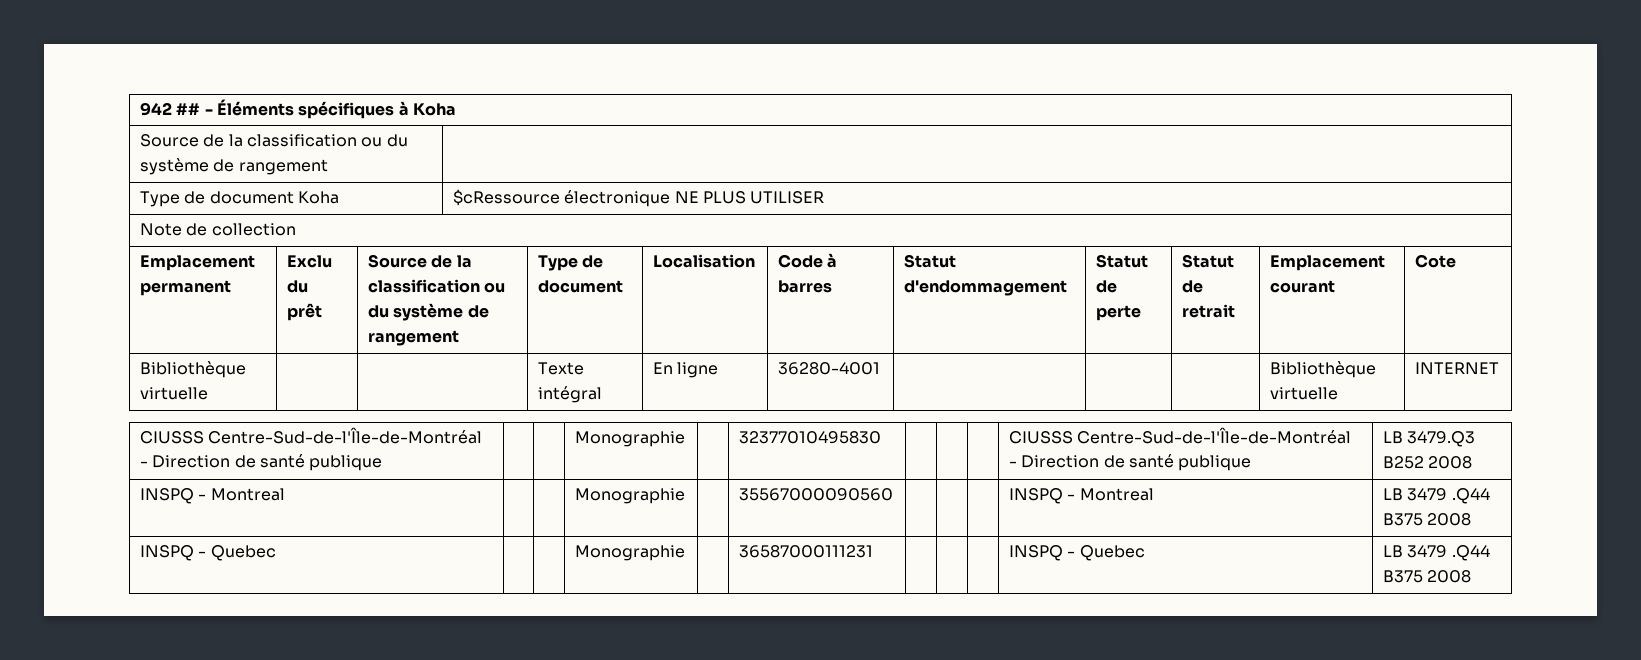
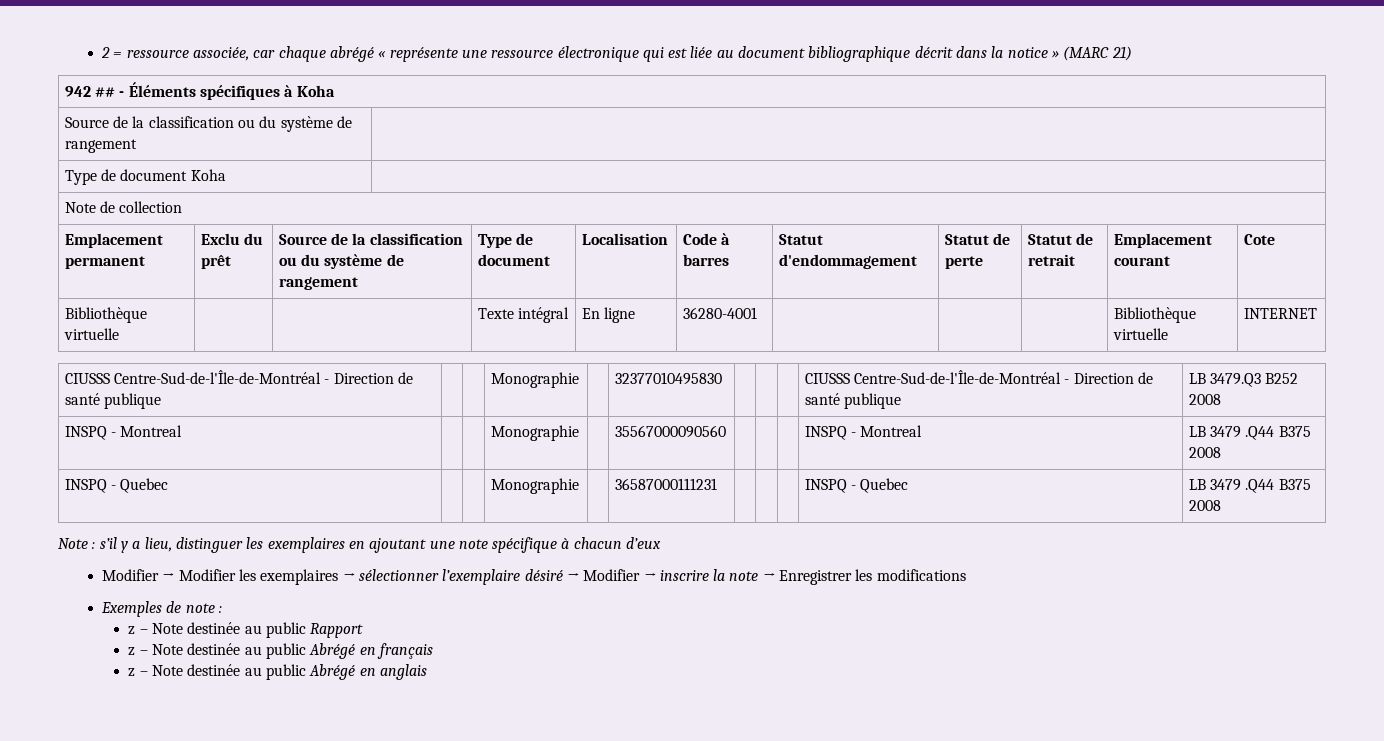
+ 2 = ressource associée, car chaque abrégé « représente une ressource électronique qui est liée au document bibliographique décrit dans la notice » (MARC 21)
- Type de document Koha | $cRessource électronique NE PLUS UTILISER
+ Type de document Koha |
+ Note : s’il y a lieu, distinguer les exemplaires en ajoutant une note spécifique à chacun d’eux
+ Modifier → Modifier les exemplaires → sélectionner l’exemplaire désiré → Modifier → inscrire la note → Enregistrer les modifications
+ Exemples de note :
+ z – Note destinée au public Rapport
+ z – Note destinée au public Abrégé en français
+ z – Note destinée au public Abrégé en anglais

